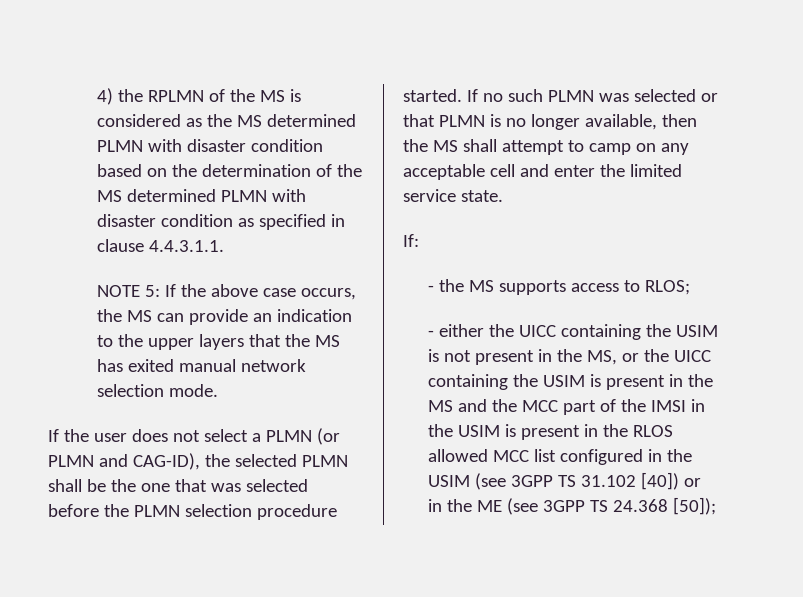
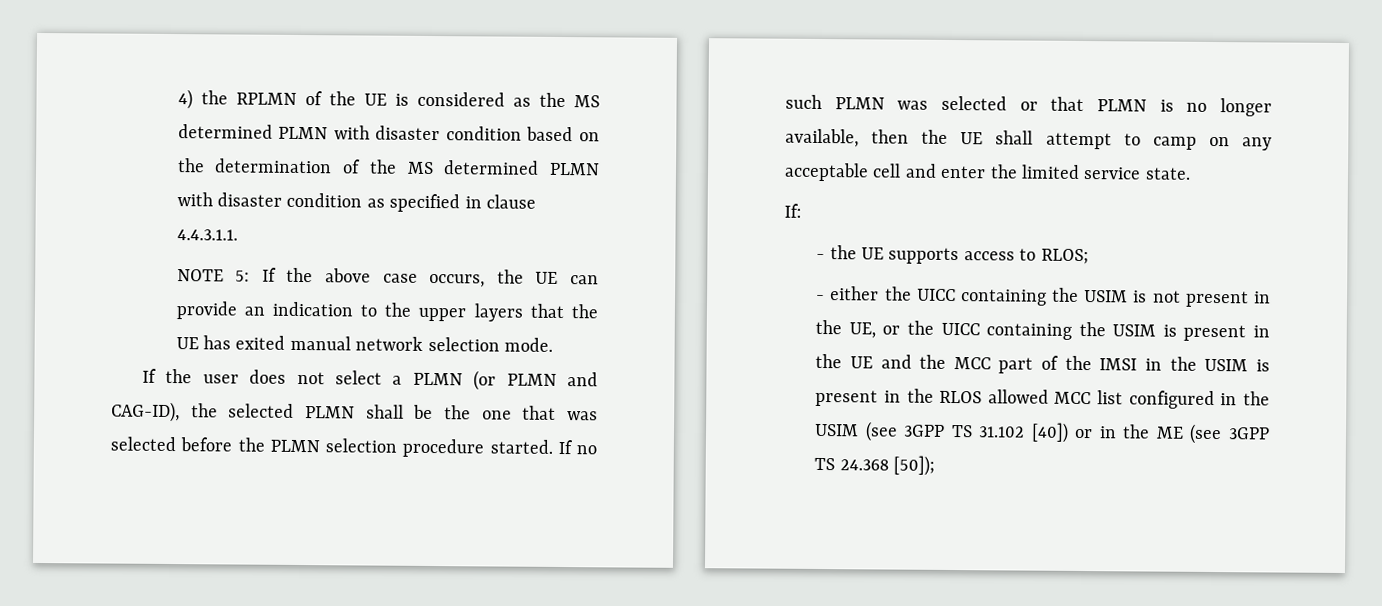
- 4) the RPLMN of the MS is considered as the MS determined PLMN with disaster condition based on the determination of the MS determined PLMN with disaster condition as specified in clause 4.4.3.1.1.
+ 4) the RPLMN of the UE is considered as the MS determined PLMN with disaster condition based on the determination of the MS determined PLMN with disaster condition as specified in clause 4.4.3.1.1.
- NOTE 5: If the above case occurs, the MS can provide an indication to the upper layers that the MS has exited manual network selection mode.
+ NOTE 5: If the above case occurs, the UE can provide an indication to the upper layers that the UE has exited manual network selection mode.
- If no such PLMN was selected or that PLMN is no longer available, then the MS shall attempt to camp on any acceptable cell and enter the limited service state.
+ If no such PLMN was selected or that PLMN is no longer available, then the UE shall attempt to camp on any acceptable cell and enter the limited service state.
- - the MS supports access to RLOS;
+ - the UE supports access to RLOS;
- - either the UICC containing the USIM is not present in the MS, or the UICC containing the USIM is present in the MS and the MCC part of the IMSI in the USIM is present in the RLOS allowed MCC list configured in the USIM (see 3GPP TS 31.102 [40]) or in the ME (see 3GPP TS 24.368 [50]);
+ - either the UICC containing the USIM is not present in the UE, or the UICC containing the USIM is present in the UE and the MCC part of the IMSI in the USIM is present in the RLOS allowed MCC list configured in the USIM (see 3GPP TS 31.102 [40]) or in the ME (see 3GPP TS 24.368 [50]);

